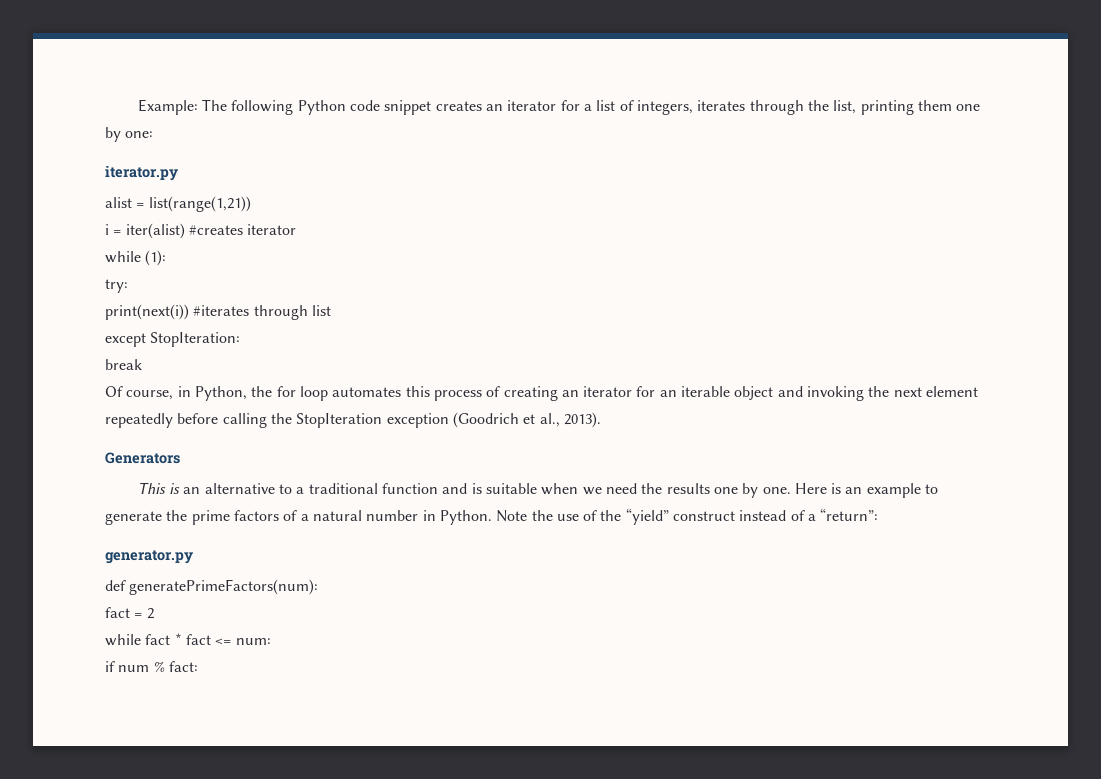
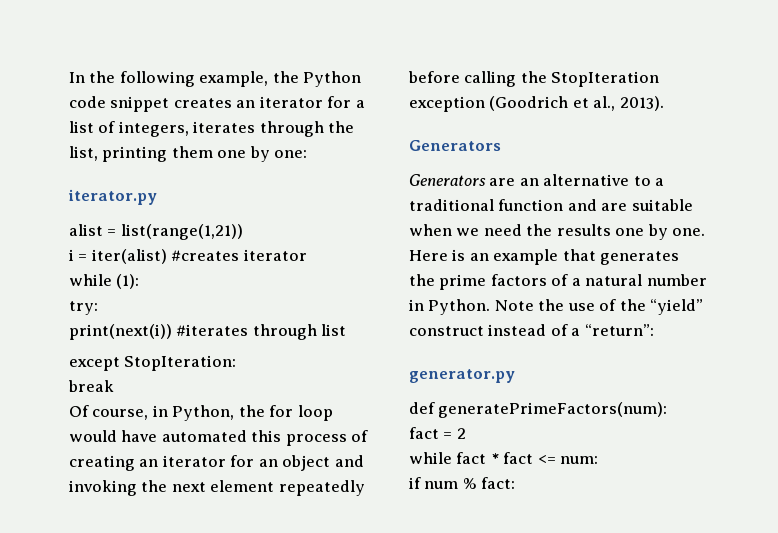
- Example: The following Python code snippet creates an iterator for a list of integers, iterates through the list, printing them one by one:
+ In the following example, the Python code snippet creates an iterator for a list of integers, iterates through the list, printing them one by one:
- Of course, in Python, the for loop automates this process of creating an iterator for an iterable object and invoking the next element repeatedly before calling the StopIteration exception (Goodrich et al., 2013).
+ Of course, in Python, the for loop would have automated this process of creating an iterator for an object and invoking the next element repeatedly before calling the StopIteration exception (Goodrich et al., 2013).
- This is an alternative to a traditional function and is suitable when we need the results one by one.
+ Generators are an alternative to a traditional function and are suitable when we need the results one by one.
- Here is an example to generate the prime factors of a natural number in Python.
+ Here is an example that generates the prime factors of a natural number in Python.

